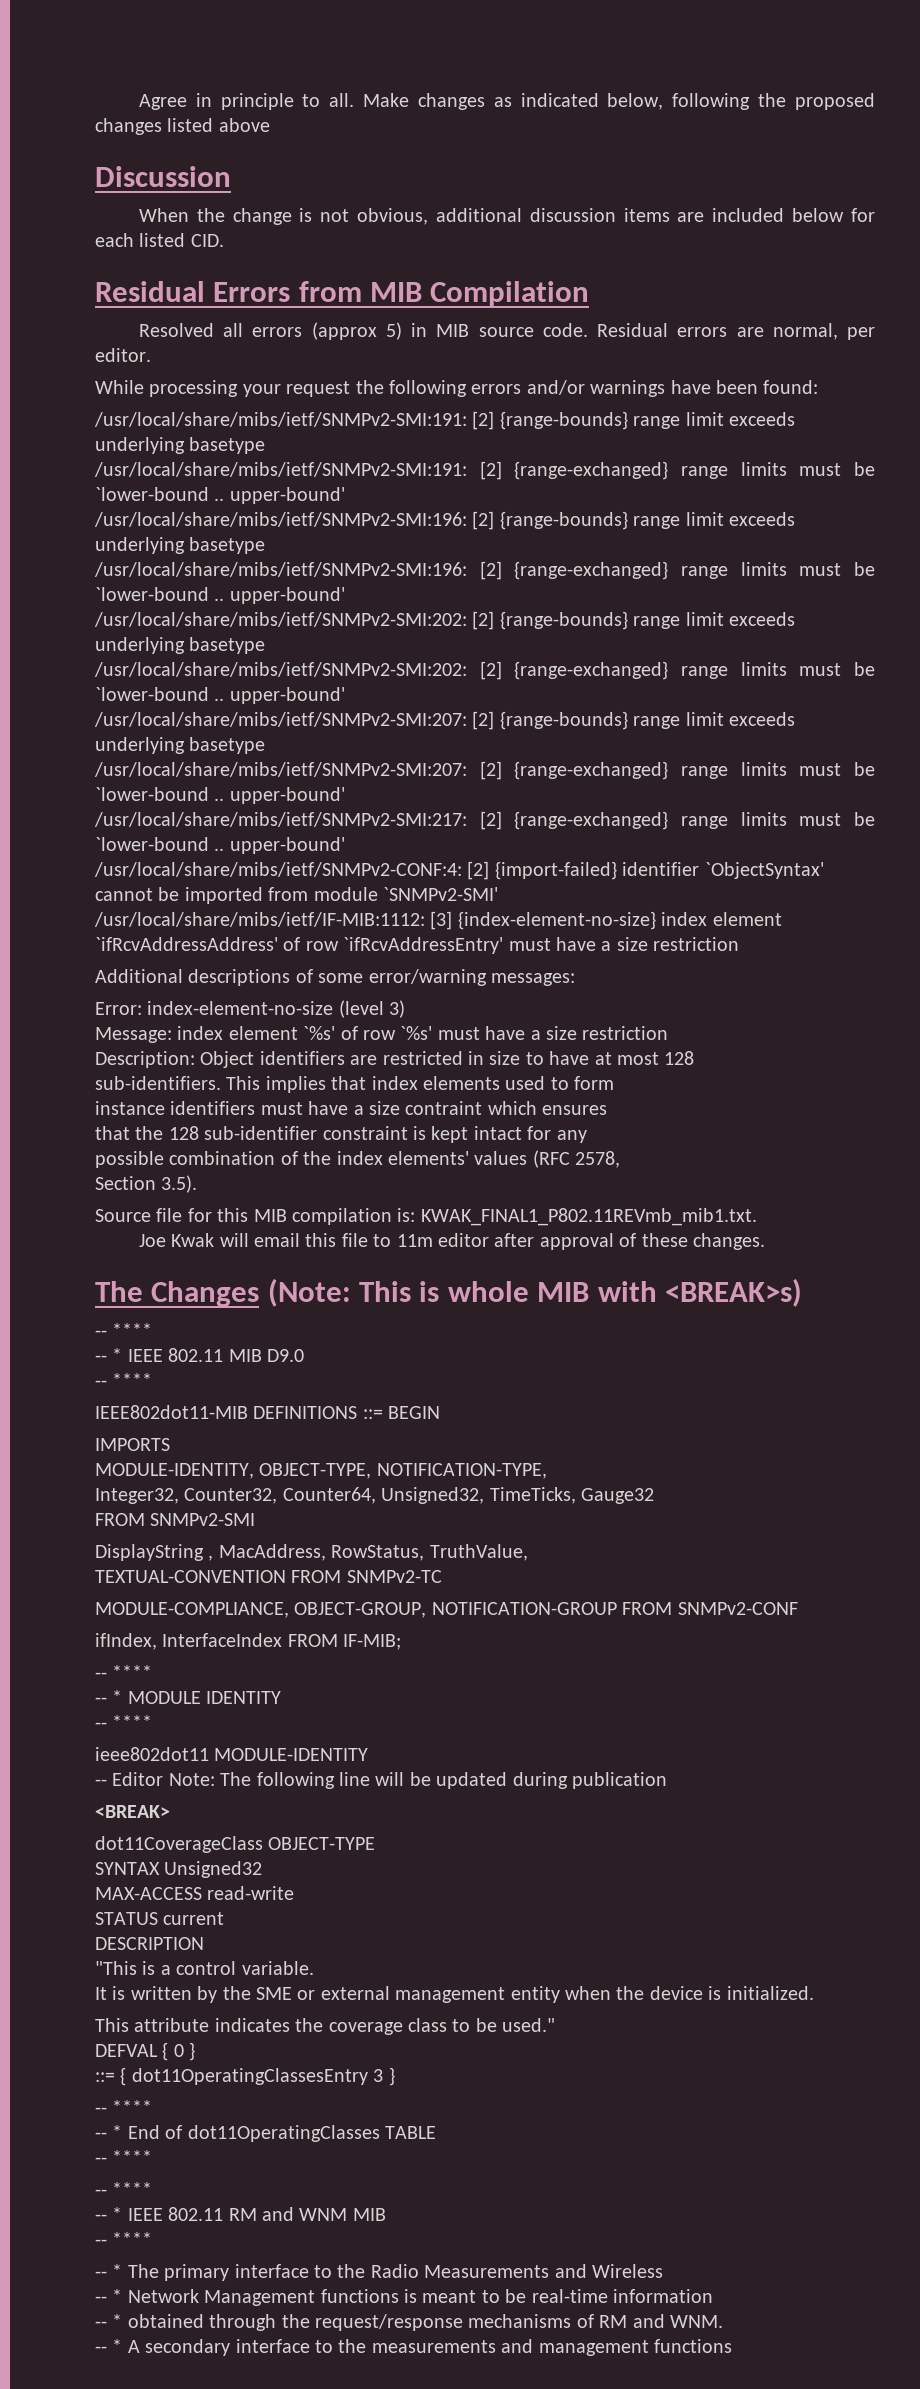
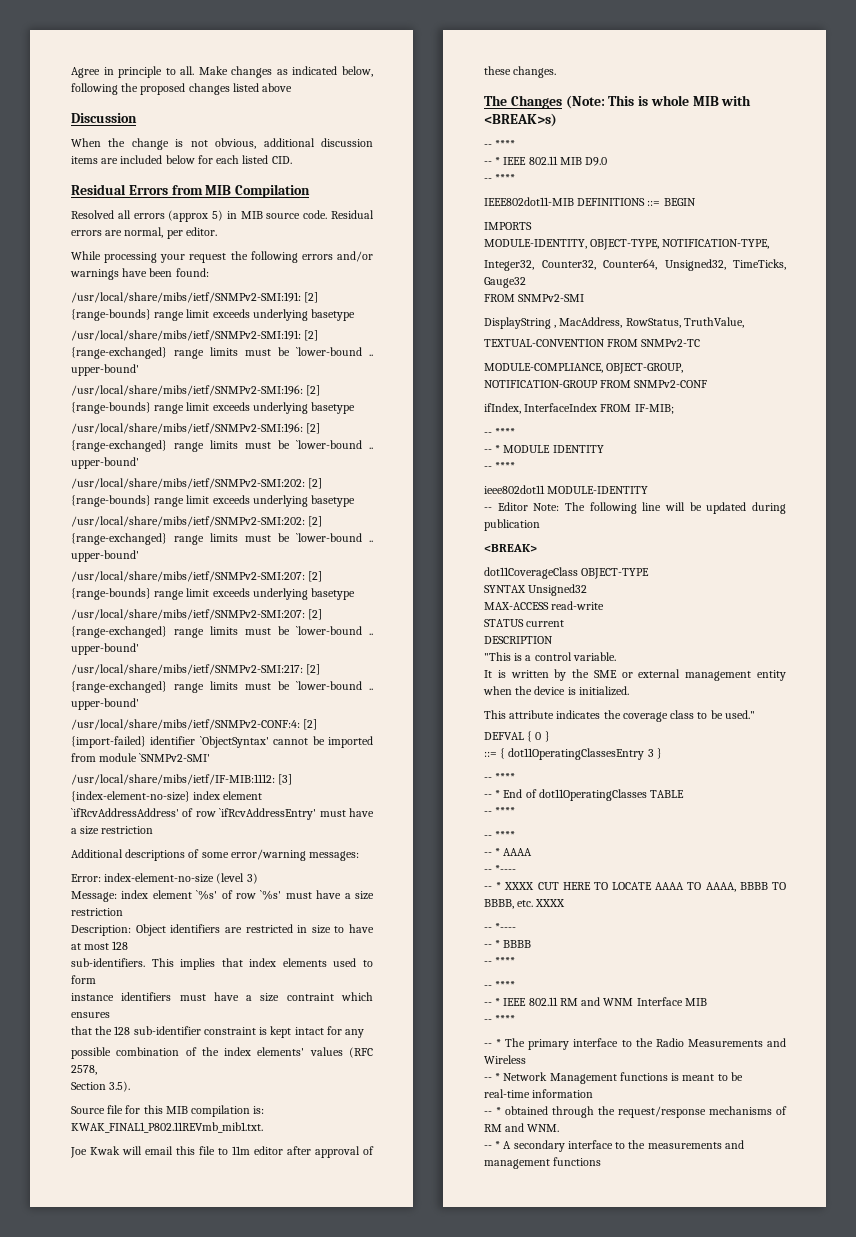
+ -- * AAAA
+ -- *----
+ -- * XXXX CUT HERE TO LOCATE AAAA TO AAAA, BBBB TO BBBB, etc. XXXX
+ -- *----
+ -- * BBBB
+ -- ****
+ -- ****
- -- * IEEE 802.11 RM and WNM MIB
+ -- * IEEE 802.11 RM and WNM Interface MIB

